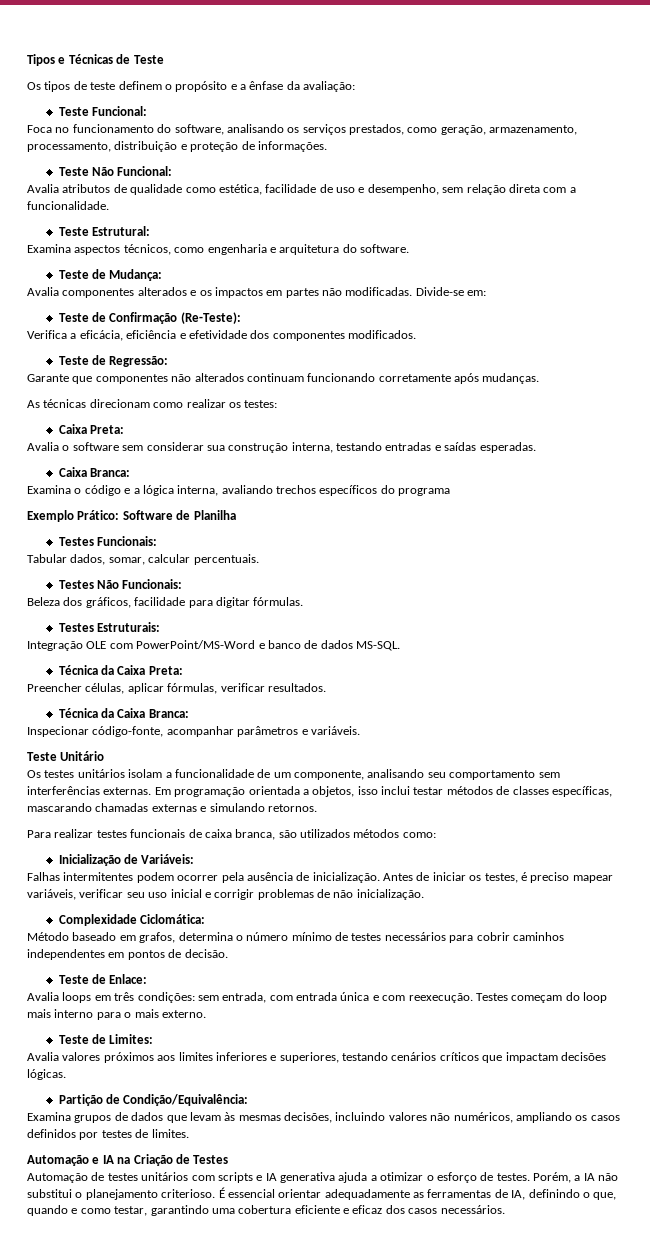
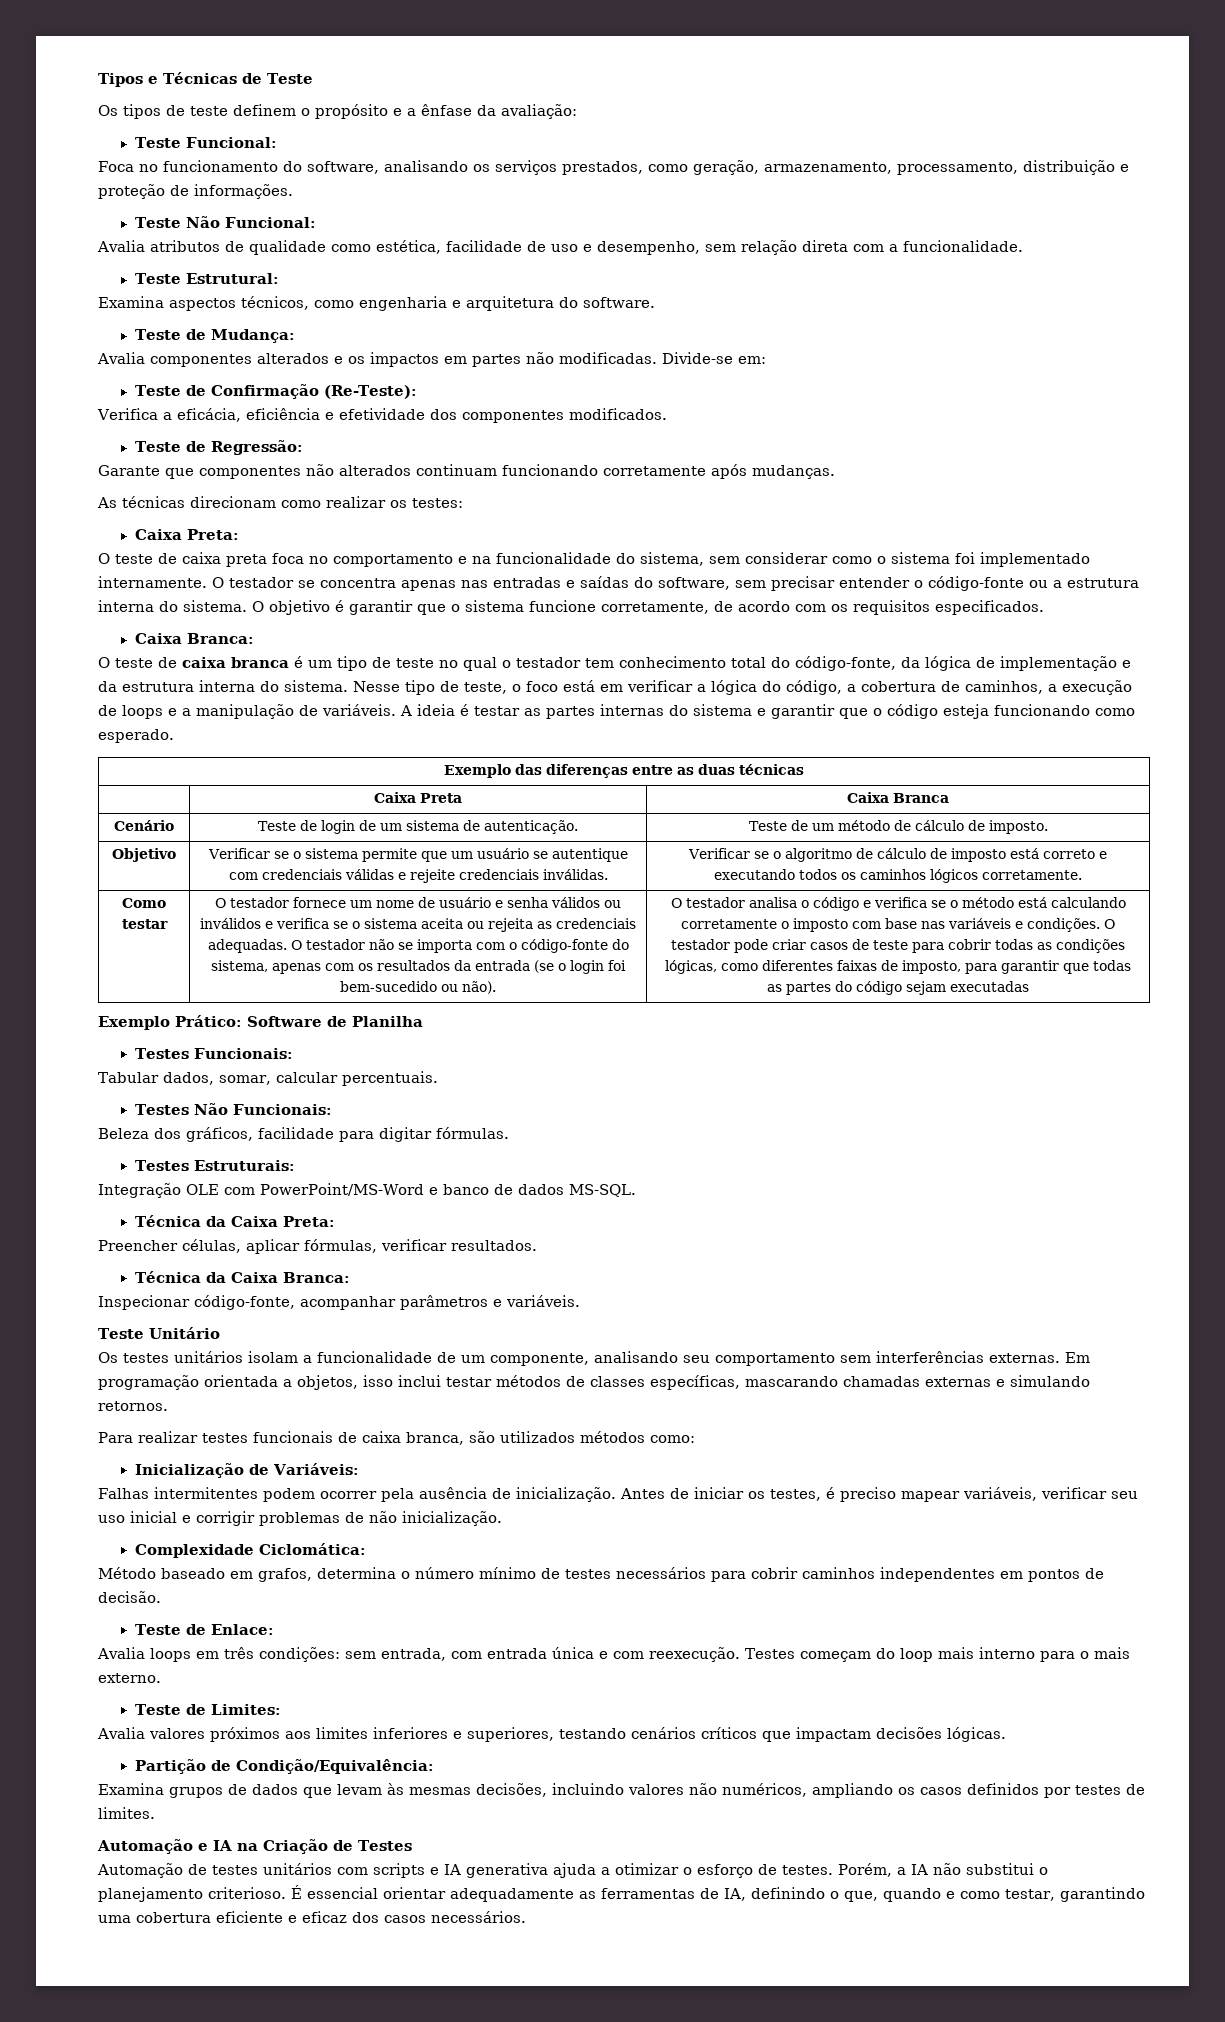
- Avalia o software sem considerar sua construção interna, testando entradas e saídas esperadas.
+ O teste de caixa preta foca no comportamento e na funcionalidade do sistema, sem considerar como o sistema foi implementado internamente. O testador se concentra apenas nas entradas e saídas do software, sem precisar entender o código-fonte ou a estrutura interna do sistema. O objetivo é garantir que o sistema funcione corretamente, de acordo com os requisitos especificados.
  Caixa Branca:
- Examina o código e a lógica interna, avaliando trechos específicos do programa
+ O teste de caixa branca é um tipo de teste no qual o testador tem conhecimento total do código-fonte, da lógica de implementação e da estrutura interna do sistema. Nesse tipo de teste, o foco está em verificar a lógica do código, a cobertura de caminhos, a execução de loops e a manipulação de variáveis. A ideia é testar as partes internas do sistema e garantir que o código esteja funcionando como esperado.
+ Exemplo das diferenças entre as duas técnicas
+ | Caixa Preta | Caixa Branca
+ Cenário | Teste de login de um sistema de autenticação. | Teste de um método de cálculo de imposto.
+ Objetivo | Verificar se o sistema permite que um usuário se autentique com credenciais válidas e rejeite credenciais inválidas. | Verificar se o algoritmo de cálculo de imposto está correto e executando todos os caminhos lógicos corretamente.
+ Como testar | O testador fornece um nome de usuário e senha válidos ou inválidos e verifica se o sistema aceita ou rejeita as credenciais adequadas. O testador não se importa com o código-fonte do sistema, apenas com os resultados da entrada (se o login foi bem-sucedido ou não). | O testador analisa o código e verifica se o método está calculando corretamente o imposto com base nas variáveis e condições. O testador pode criar casos de teste para cobrir todas as condições lógicas, como diferentes faixas de imposto, para garantir que todas as partes do código sejam executadas

